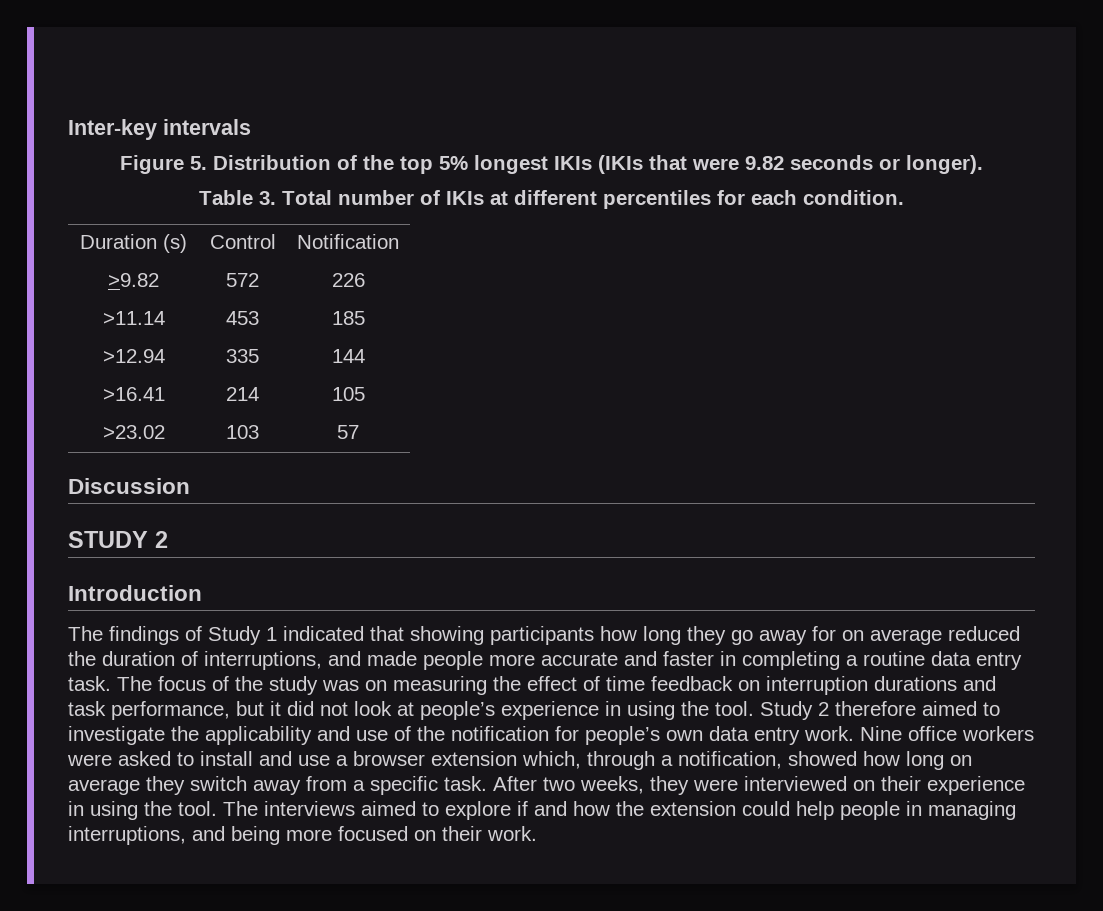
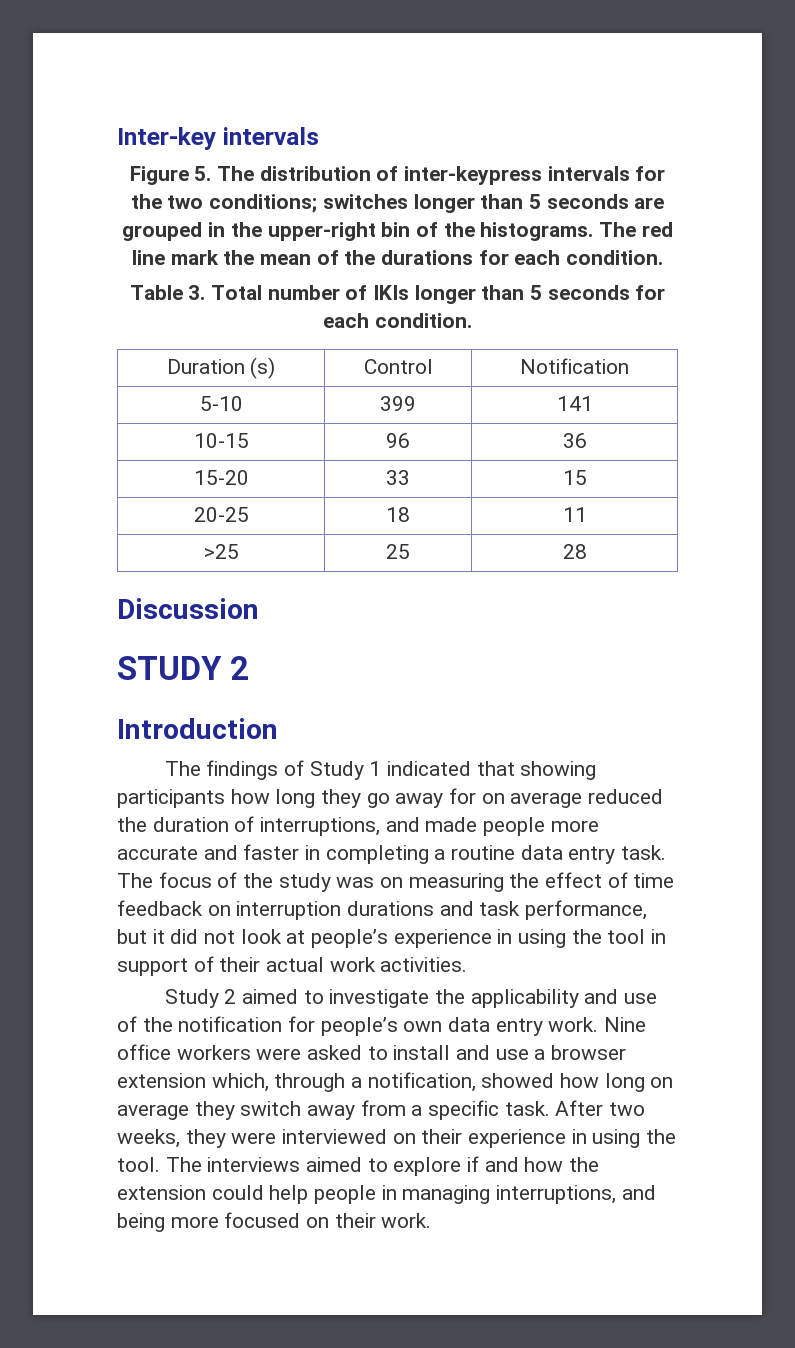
- Figure 5. Distribution of the top 5% longest IKIs (IKIs that were 9.82 seconds or longer).
+ Figure 5. The distribution of inter-keypress intervals for the two conditions; switches longer than 5 seconds are grouped in the upper-right bin of the histograms. The red line mark the mean of the durations for each condition.
- Table 3. Total number of IKIs at different percentiles for each condition.
+ Table 3. Total number of IKIs longer than 5 seconds for each condition.
- >9.82 | 572 | 226
- >11.14 | 453 | 185
- >12.94 | 335 | 144
- >16.41 | 214 | 105
- >23.02 | 103 | 57
+ 5-10 | 399 | 141
+ 10-15 | 96 | 36
+ 15-20 | 33 | 15
+ 20-25 | 18 | 11
+ >25 | 25 | 28
- The focus of the study was on measuring the effect of time feedback on interruption durations and task performance, but it did not look at people’s experience in using the tool. Study 2 therefore aimed to investigate the applicability and use of the notification for people’s own data entry work.
+ The focus of the study was on measuring the effect of time feedback on interruption durations and task performance, but it did not look at people’s experience in using the tool in support of their actual work activities.
+ Study 2 aimed to investigate the applicability and use of the notification for people’s own data entry work.

